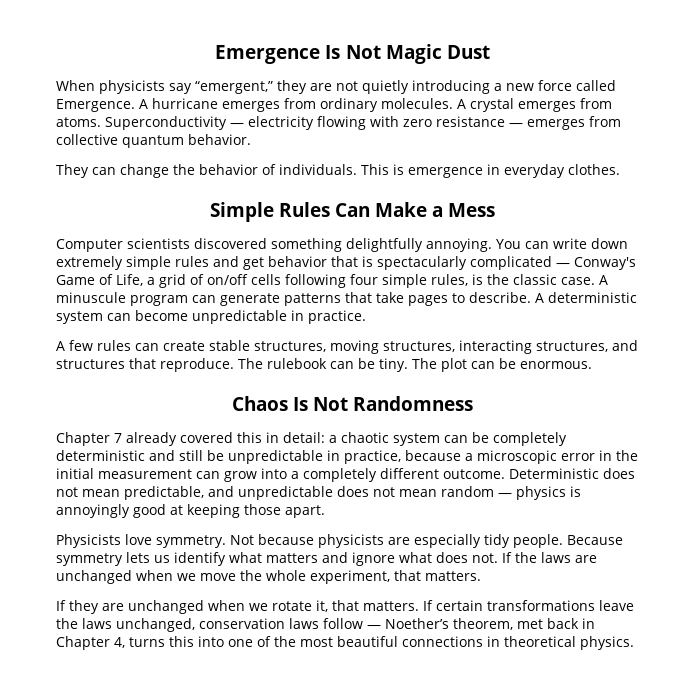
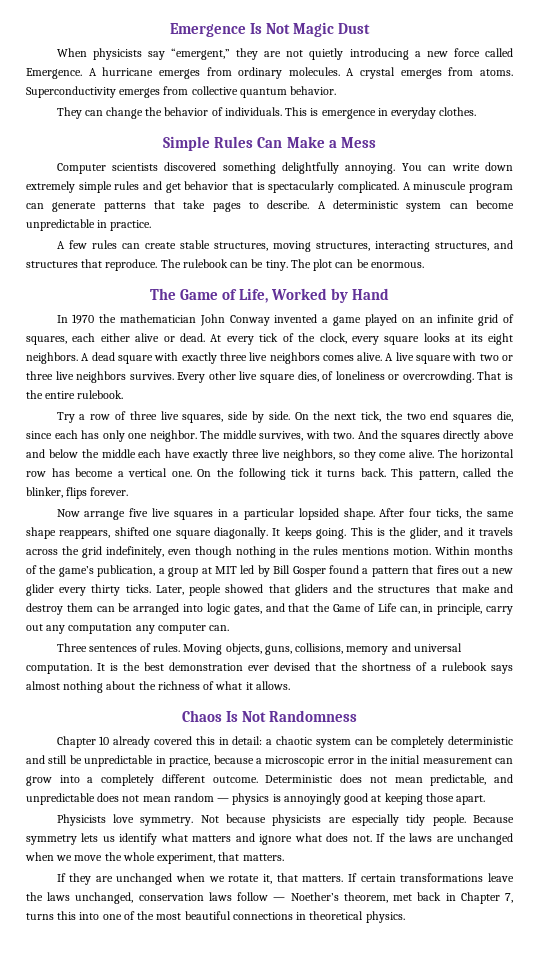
- Superconductivity — electricity flowing with zero resistance — emerges from collective quantum behavior.
+ Superconductivity emerges from collective quantum behavior.
- You can write down extremely simple rules and get behavior that is spectacularly complicated — Conway's Game of Life, a grid of on/off cells following four simple rules, is the classic case.
+ You can write down extremely simple rules and get behavior that is spectacularly complicated.
+ The Game of Life, Worked by Hand
+ In 1970 the mathematician John Conway invented a game played on an infinite grid of squares, each either alive or dead. At every tick of the clock, every square looks at its eight neighbors. A dead square with exactly three live neighbors comes alive. A live square with two or three live neighbors survives. Every other live square dies, of loneliness or overcrowding. That is the entire rulebook.
+ Try a row of three live squares, side by side. On the next tick, the two end squares die, since each has only one neighbor. The middle survives, with two. And the squares directly above and below the middle each have exactly three live neighbors, so they come alive. The horizontal row has become a vertical one. On the following tick it turns back. This pattern, called the blinker, flips forever.
+ Now arrange five live squares in a particular lopsided shape. After four ticks, the same shape reappears, shifted one square diagonally. It keeps going. This is the glider, and it travels across the grid indefinitely, even though nothing in the rules mentions motion. Within months of the game’s publication, a group at MIT led by Bill Gosper found a pattern that fires out a new glider every thirty ticks. Later, people showed that gliders and the structures that make and destroy them can be arranged into logic gates, and that the Game of Life can, in principle, carry out any computation any computer can.
+ Three sentences of rules. Moving objects, guns, collisions, memory and universal computation. It is the best demonstration ever devised that the shortness of a rulebook says almost nothing about the richness of what it allows.
- Chapter 7 already covered this in detail: a chaotic system can be completely deterministic and still be unpredictable in practice, because a microscopic error in the initial measurement can grow into a completely different outcome.
+ Chapter 10 already covered this in detail: a chaotic system can be completely deterministic and still be unpredictable in practice, because a microscopic error in the initial measurement can grow into a completely different outcome.
- If certain transformations leave the laws unchanged, conservation laws follow — Noether’s theorem, met back in Chapter 4, turns this into one of the most beautiful connections in theoretical physics.
+ If certain transformations leave the laws unchanged, conservation laws follow — Noether’s theorem, met back in Chapter 7, turns this into one of the most beautiful connections in theoretical physics.

